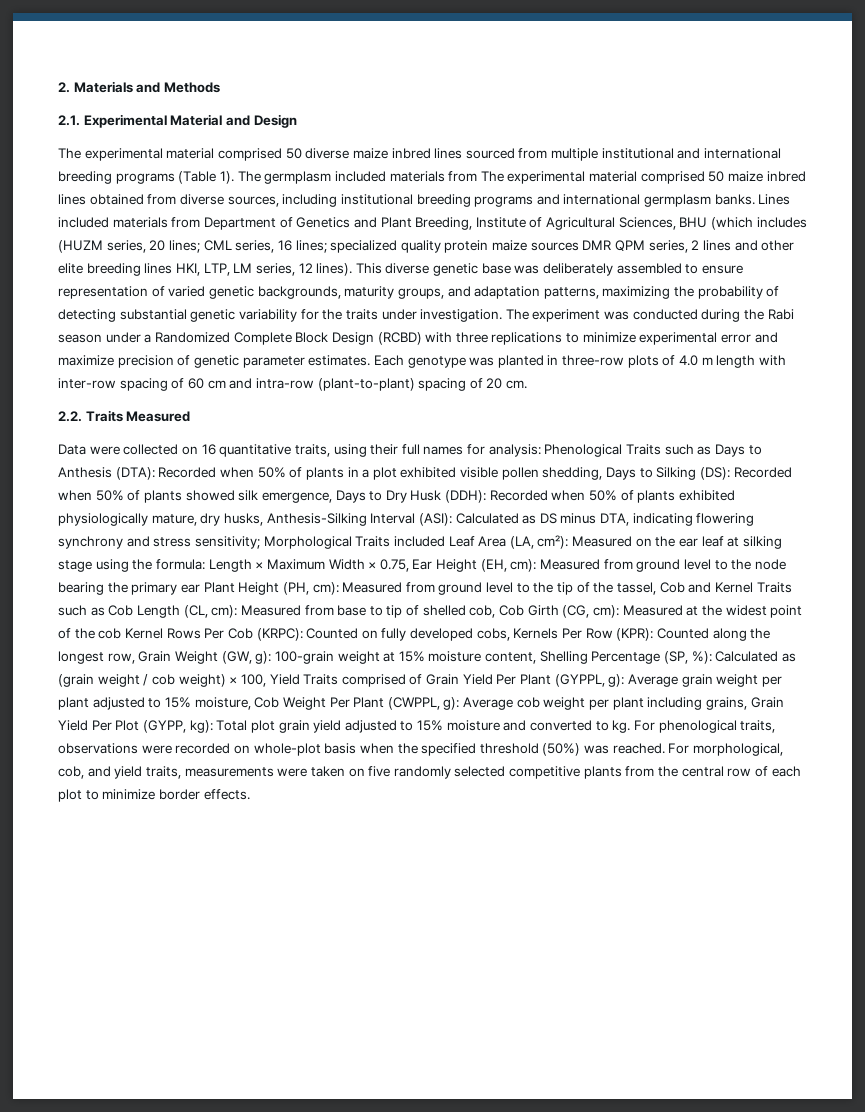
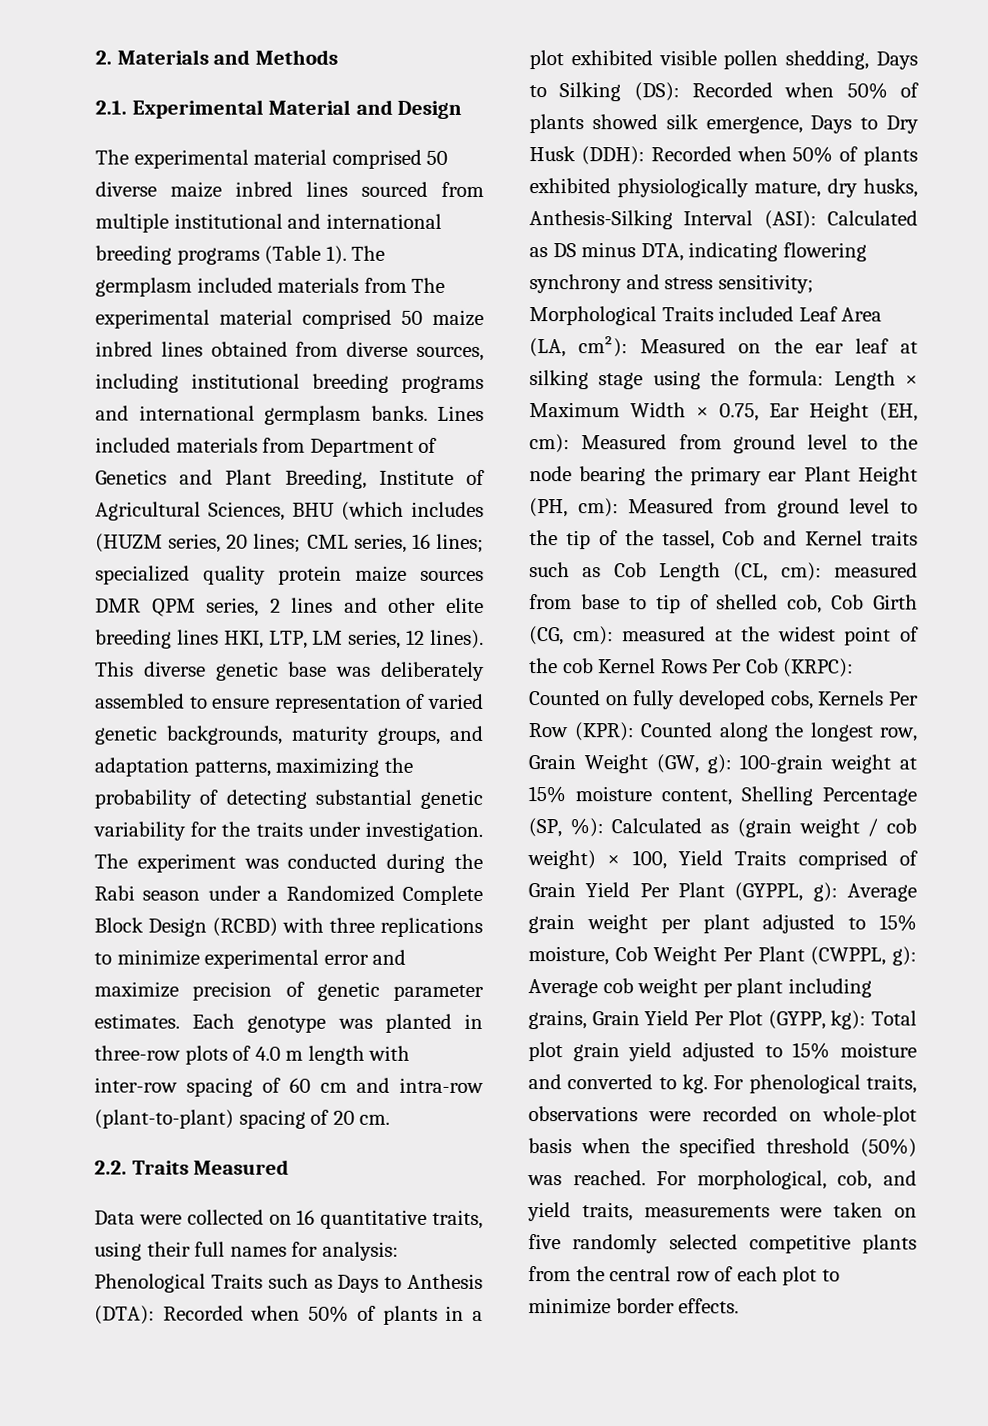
- Measured from ground level to the tip of the tassel, Cob and Kernel Traits such as Cob Length (CL, cm):
+ Measured from ground level to the tip of the tassel, Cob and Kernel traits such as Cob Length (CL, cm):
- Measured from base to tip of shelled cob, Cob Girth (CG, cm):
+ measured from base to tip of shelled cob, Cob Girth (CG, cm):
- Measured at the widest point of the cob Kernel Rows Per Cob (KRPC):
+ measured at the widest point of the cob Kernel Rows Per Cob (KRPC):

